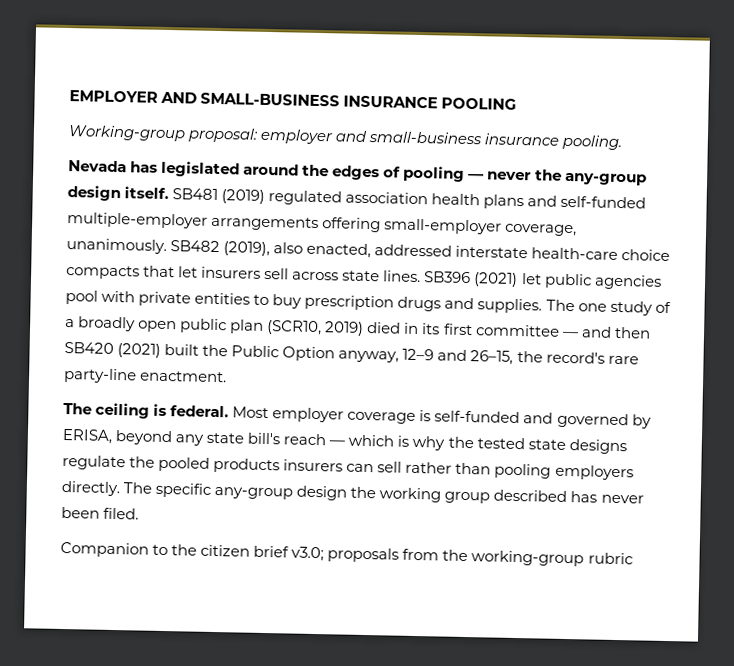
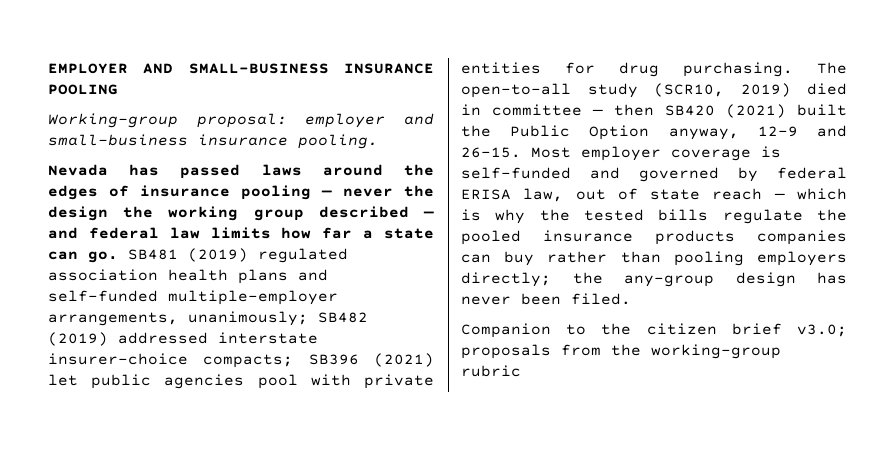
- Nevada has legislated around the edges of pooling — never the any-group design itself.
+ Nevada has passed laws around the edges of insurance pooling — never the design the working group described — and federal law limits how far a state can go.
- SB481 (2019) regulated association health plans and self-funded multiple-employer arrangements offering small-employer coverage, unanimously. SB482 (2019), also enacted, addressed interstate health-care choice compacts that let insurers sell across state lines. SB396 (2021) let public agencies pool with private entities to buy prescription drugs and supplies. The one study of a broadly open public plan (SCR10, 2019) died in its first committee — and then SB420 (2021) built the Public Option anyway, 12–9 and 26–15, the record's rare party-line enactment.
- The ceiling is federal.
+ SB481 (2019) regulated association health plans and self-funded multiple-employer arrangements, unanimously; SB482 (2019) addressed interstate insurer-choice compacts; SB396 (2021) let public agencies pool with private entities for drug purchasing. The open-to-all study (SCR10, 2019) died in committee — then SB420 (2021) built the Public Option anyway, 12–9 and 26–15.
- Most employer coverage is self-funded and governed by ERISA, beyond any state bill's reach — which is why the tested state designs regulate the pooled products insurers can sell rather than pooling employers directly. The specific any-group design the working group described has never been filed.
+ Most employer coverage is self-funded and governed by federal ERISA law, out of state reach — which is why the tested bills regulate the pooled insurance products companies can buy rather than pooling employers directly; the any-group design has never been filed.

